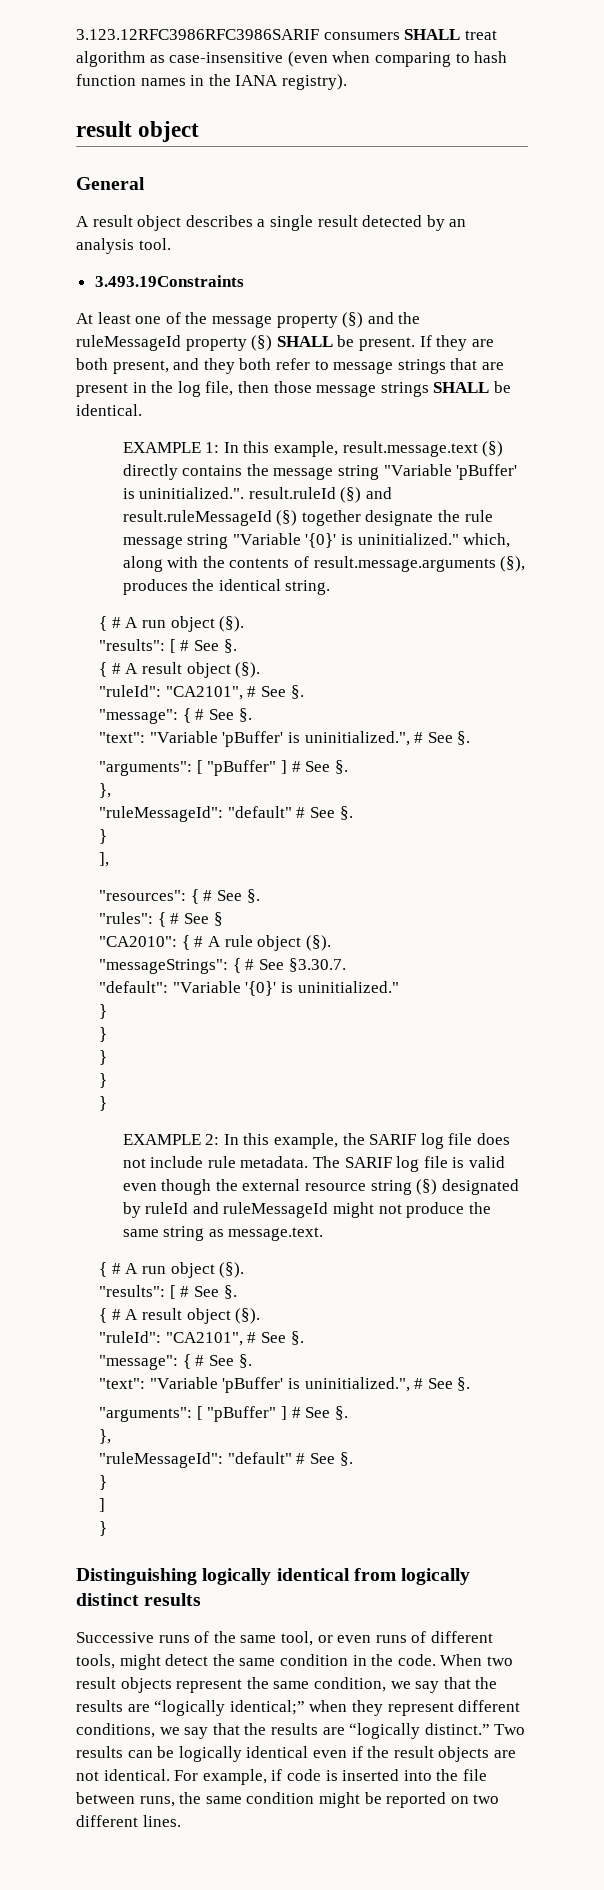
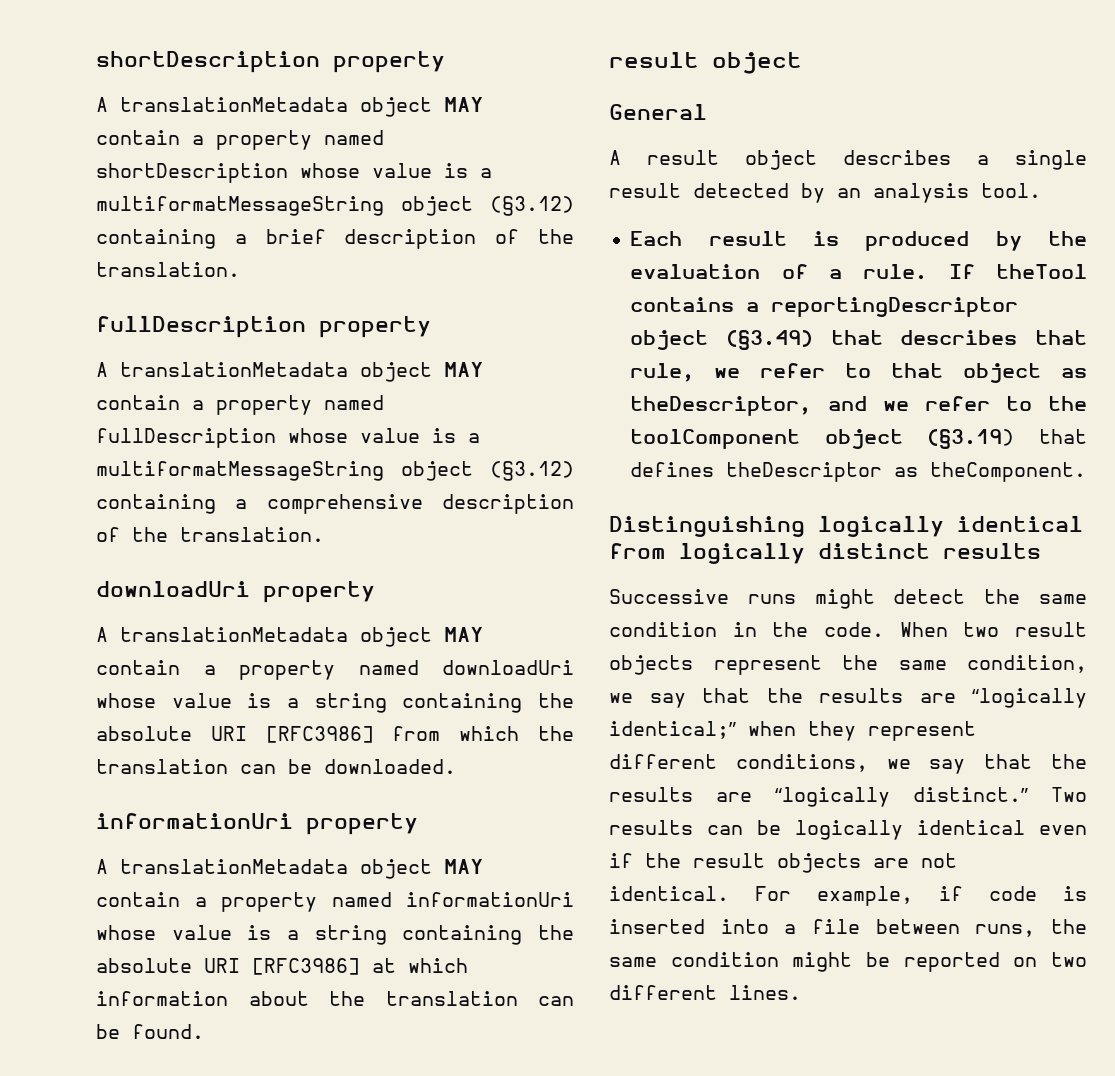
- 3.123.12RFC3986RFC3986SARIF consumers SHALL treat algorithm as case-insensitive (even when comparing to hash function names in the IANA registry).
+ shortDescription property
+ A translationMetadata object MAY contain a property named shortDescription whose value is a multiformatMessageString object (§3.12) containing a brief description of the translation.
+ fullDescription property
+ A translationMetadata object MAY contain a property named fullDescription whose value is a multiformatMessageString object (§3.12) containing a comprehensive description of the translation.
+ downloadUri property
+ A translationMetadata object MAY contain a property named downloadUri whose value is a string containing the absolute URI [RFC3986] from which the translation can be downloaded.
+ informationUri property
+ A translationMetadata object MAY contain a property named informationUri whose value is a string containing the absolute URI [RFC3986] at which information about the translation can be found.
- 3.493.19Constraints
- At least one of the message property (§) and the ruleMessageId property (§) SHALL be present. If they are both present, and they both refer to message strings that are present in the log file, then those message strings SHALL be identical.
- EXAMPLE 1: In this example, result.message.text (§) directly contains the message string "Variable 'pBuffer' is uninitialized.". result.ruleId (§) and result.ruleMessageId (§) together designate the rule message string "Variable '{0}' is uninitialized." which, along with the contents of result.message.arguments (§), produces the identical string.
- { # A run object (§).
- "results": [ # See §.
- { # A result object (§).
- "ruleId": "CA2101", # See §.
- "message": { # See §.
- "text": "Variable 'pBuffer' is uninitialized.", # See §.
- "arguments": [ "pBuffer" ] # See §.
- },
- "ruleMessageId": "default" # See §.
- }
- ],
- "resources": { # See §.
- "rules": { # See §
- "CA2010": { # A rule object (§).
- "messageStrings": { # See §3.30.7.
- "default": "Variable '{0}' is uninitialized."
- }
- }
- }
- }
- }
- EXAMPLE 2: In this example, the SARIF log file does not include rule metadata. The SARIF log file is valid even though the external resource string (§) designated by ruleId and ruleMessageId might not produce the same string as message.text.
- { # A run object (§).
- "results": [ # See §.
- { # A result object (§).
- "ruleId": "CA2101", # See §.
- "message": { # See §.
- "text": "Variable 'pBuffer' is uninitialized.", # See §.
- "arguments": [ "pBuffer" ] # See §.
- },
- "ruleMessageId": "default" # See §.
- }
- ]
- }
+ Each result is produced by the evaluation of a rule. If theTool contains a reportingDescriptor object (§3.49) that describes that rule, we refer to that object as theDescriptor, and we refer to the toolComponent object (§3.19) that defines theDescriptor as theComponent.
- Successive runs of the same tool, or even runs of different tools, might detect the same condition in the code.
+ Successive runs might detect the same condition in the code.
- For example, if code is inserted into the file between runs, the same condition might be reported on two different lines.
+ For example, if code is inserted into a file between runs, the same condition might be reported on two different lines.

